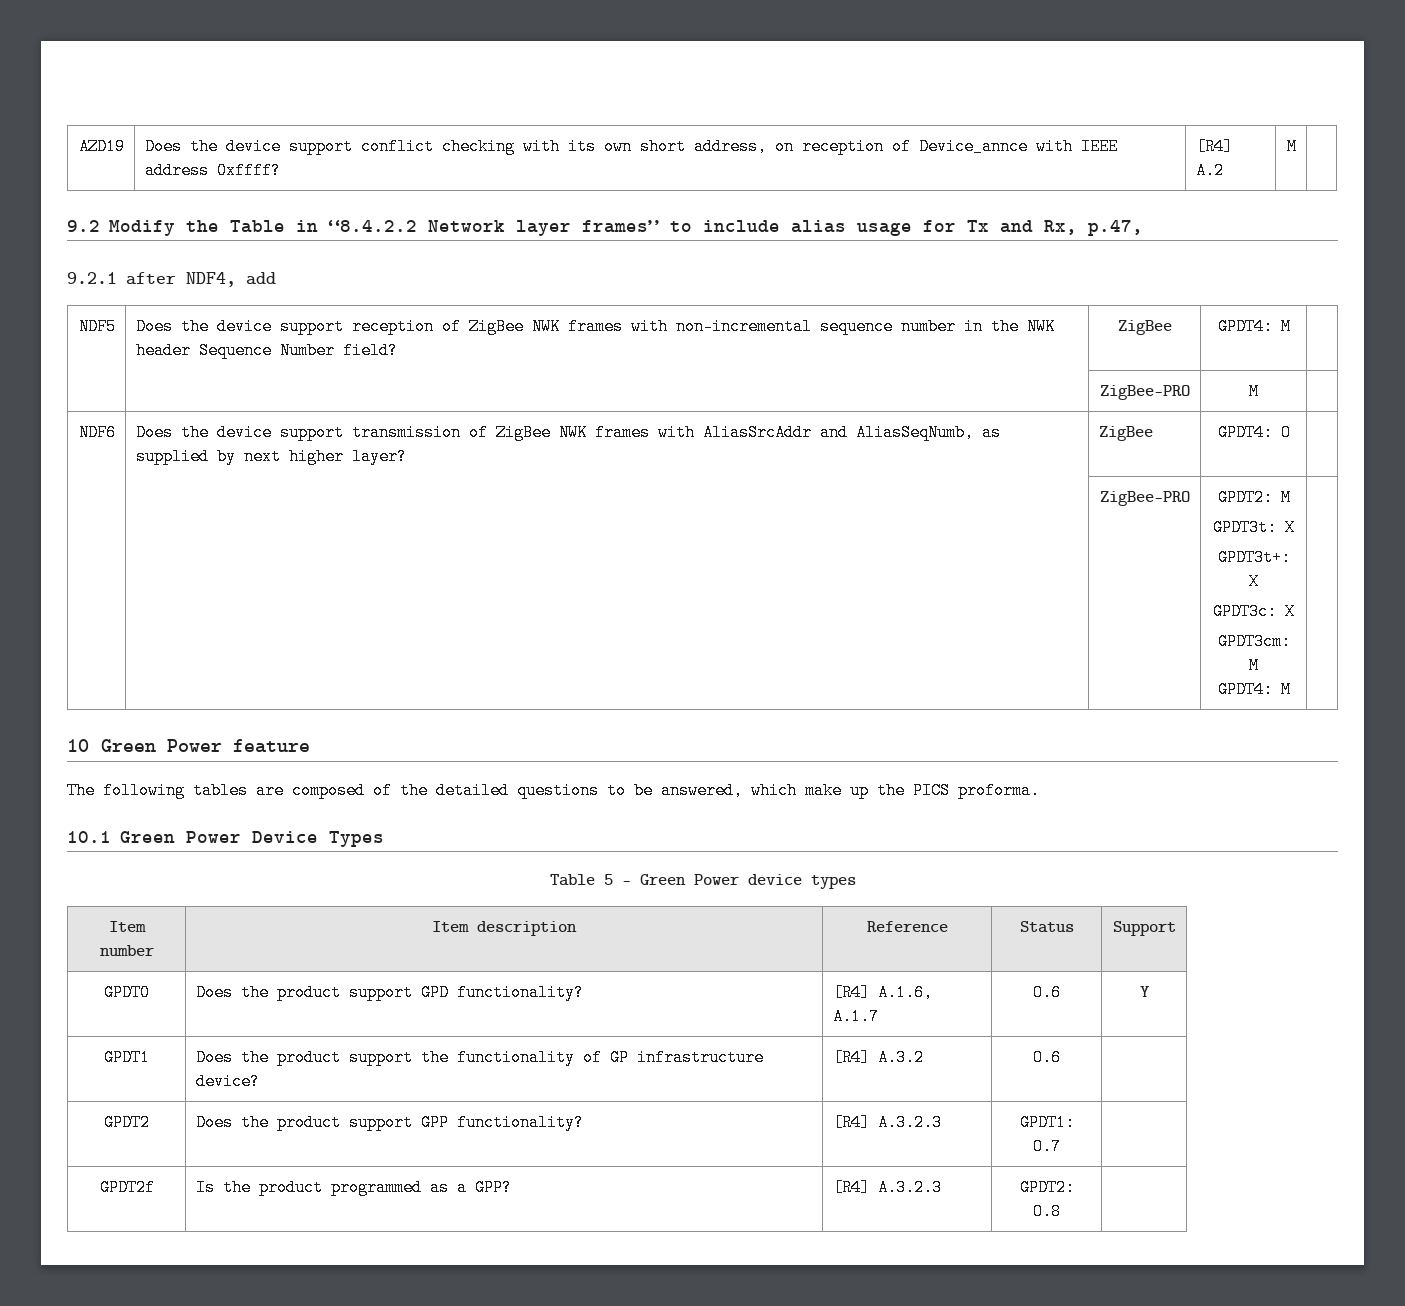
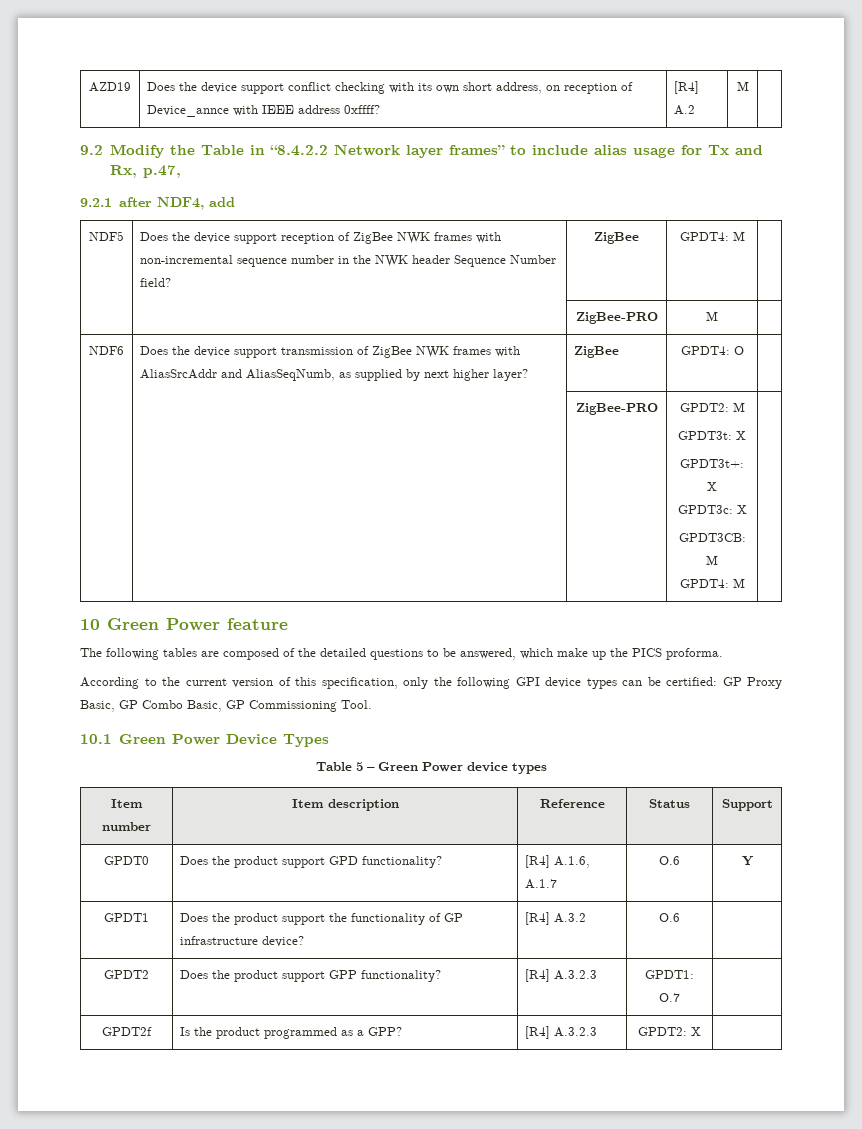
  | | ZigBee-PRO | GPDT2: M
  GPDT3t: X
  GPDT3t+: X
  GPDT3c: X
- GPDT3cm: M
+ GPDT3CB: M
+ According to the current version of this specification, only the following GPI device types can be certified: GP Proxy Basic, GP Combo Basic, GP Commissioning Tool.
- GPDT2f | Is the product programmed as a GPP? | [R4] A.3.2.3 | GPDT2: O.8 |
+ GPDT2f | Is the product programmed as a GPP? | [R4] A.3.2.3 | GPDT2: X |

